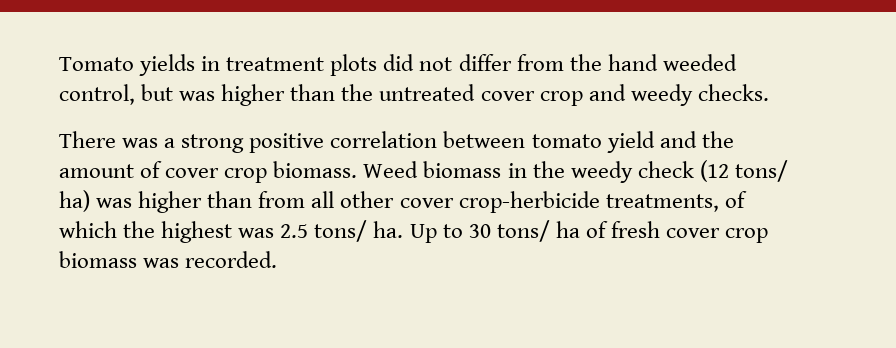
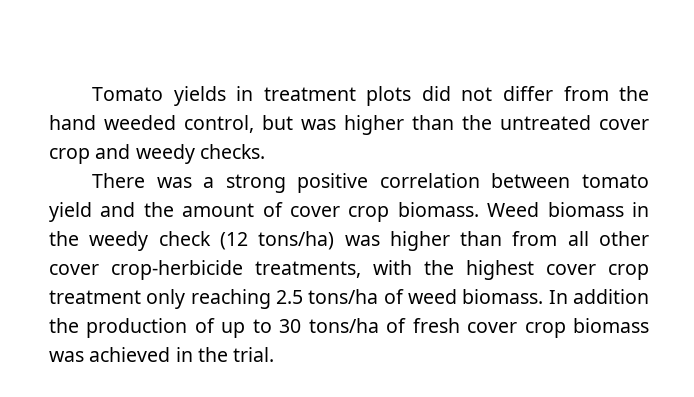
- Weed biomass in the weedy check (12 tons/ ha) was higher than from all other cover crop-herbicide treatments, of which the highest was 2.5 tons/ ha. Up to 30 tons/ ha of fresh cover crop biomass was recorded.
+ Weed biomass in the weedy check (12 tons/ha) was higher than from all other cover crop-herbicide treatments, with the highest cover crop treatment only reaching 2.5 tons/ha of weed biomass. In addition the production of up to 30 tons/ha of fresh cover crop biomass was achieved in the trial.

